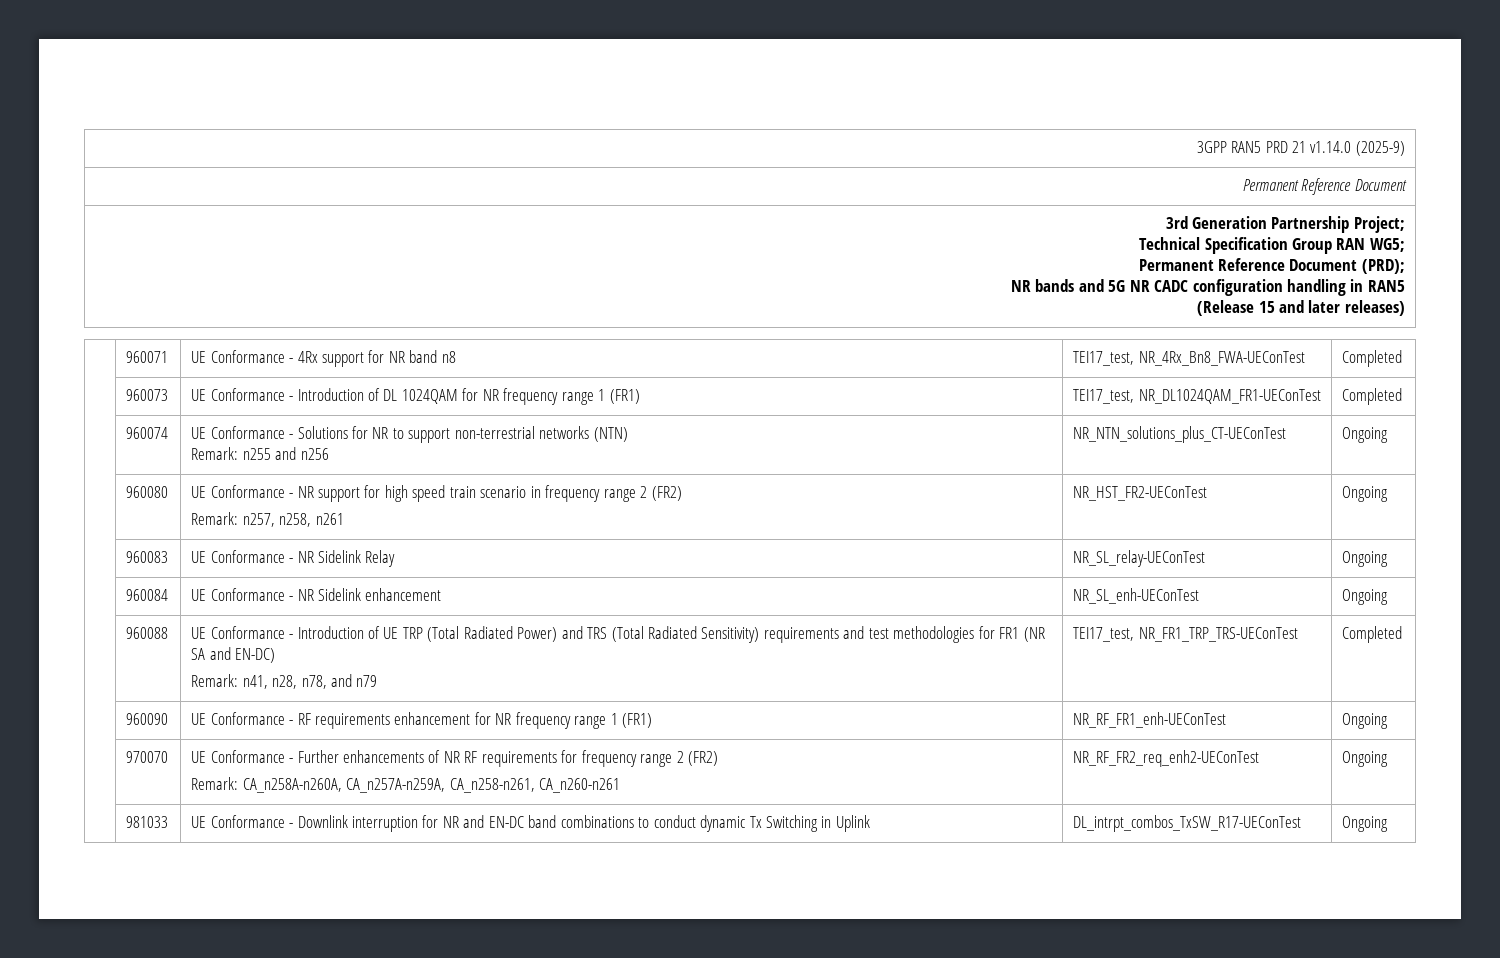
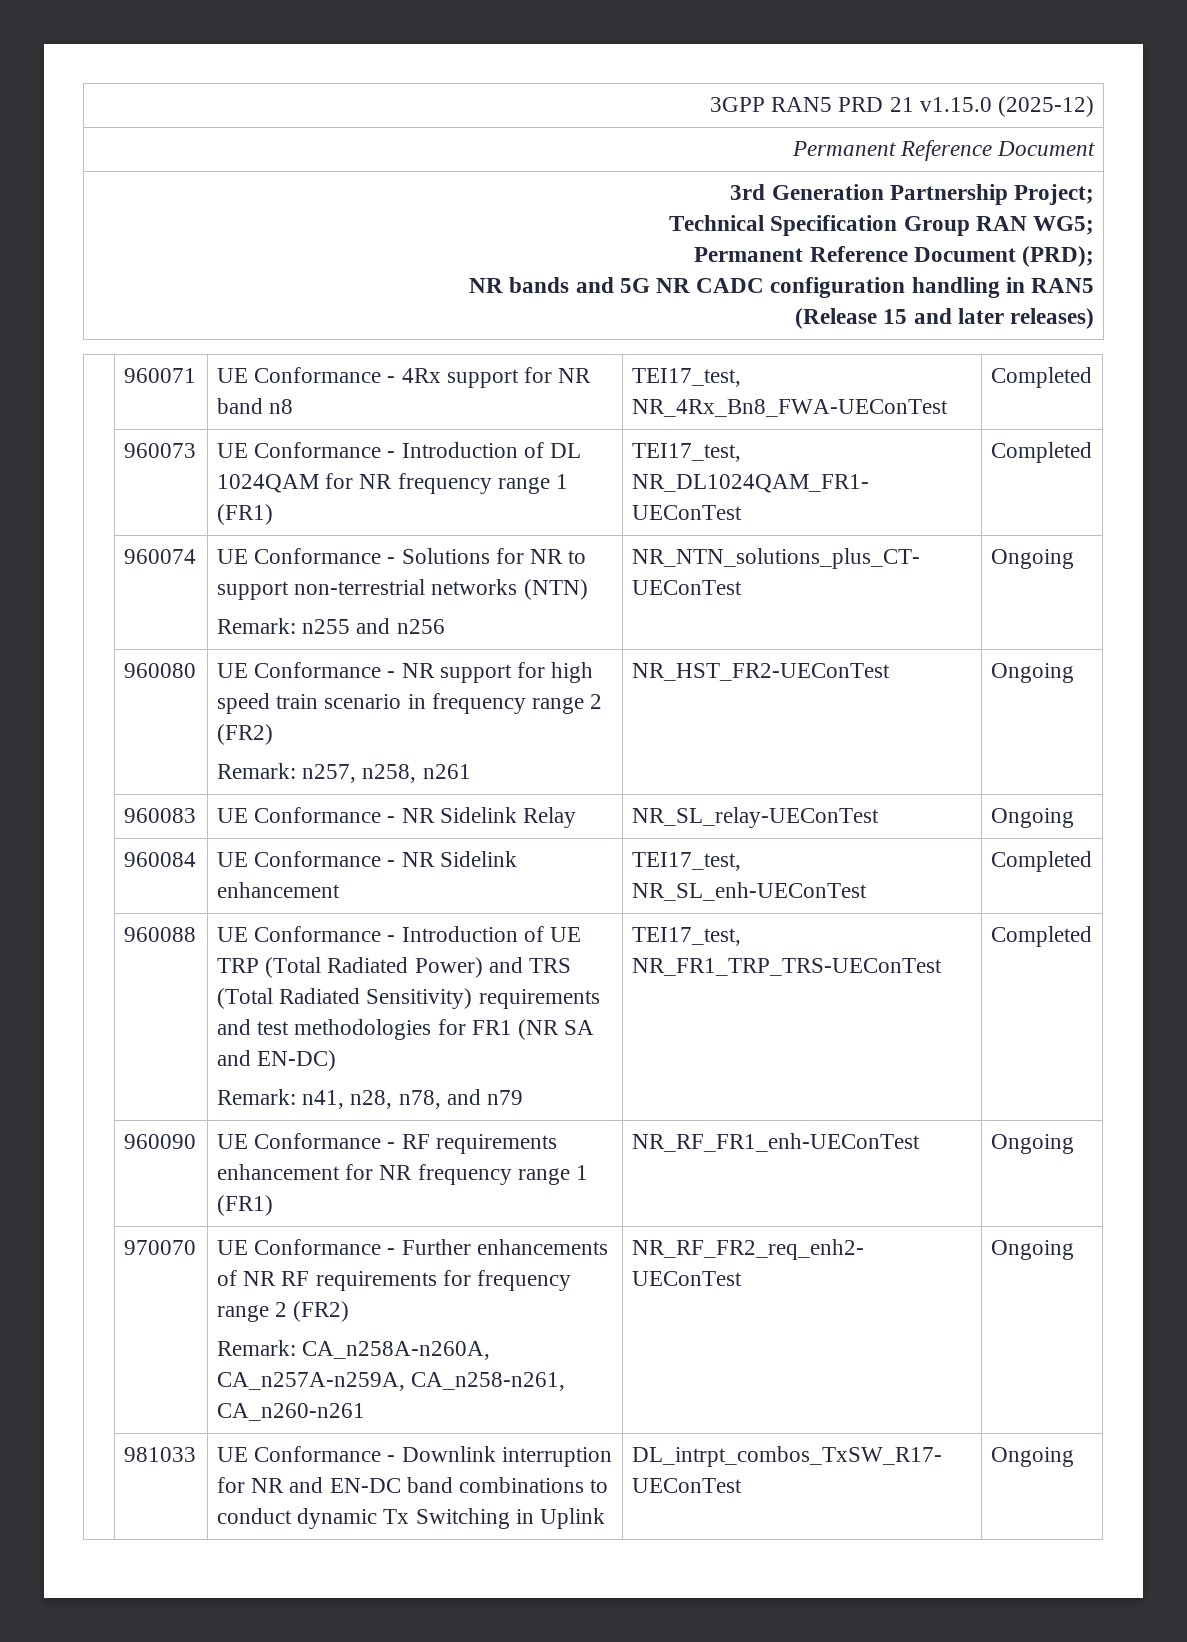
- 3GPP RAN5 PRD 21 v1.14.0 (2025-9)
+ 3GPP RAN5 PRD 21 v1.15.0 (2025-12)
- | 960084 | UE Conformance - NR Sidelink enhancement | NR_SL_enh-UEConTest | Ongoing
+ | 960084 | UE Conformance - NR Sidelink enhancement | TEI17_test, NR_SL_enh-UEConTest | Completed

